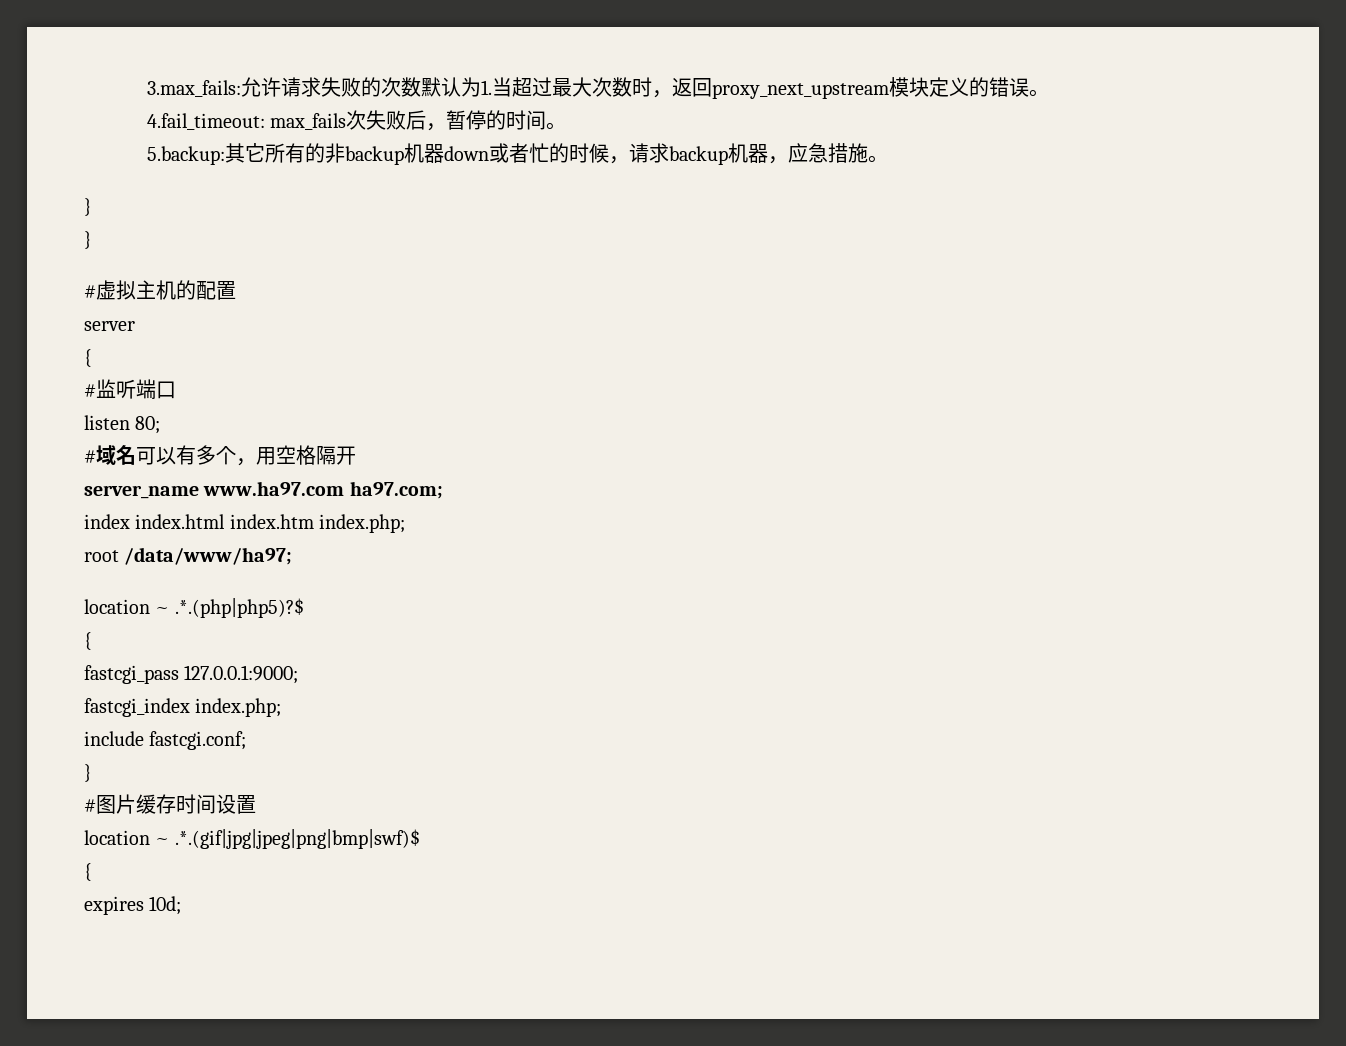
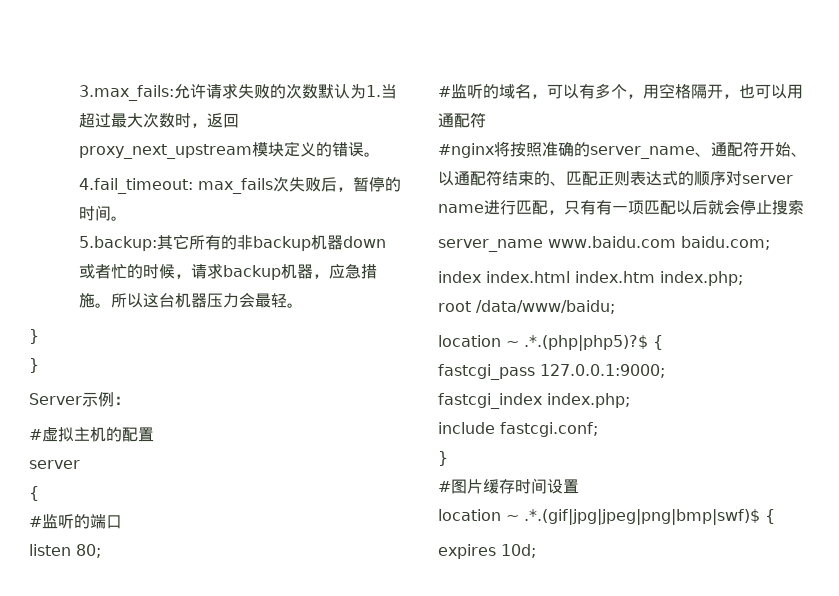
+ 所以这台机器压力会最轻。
+ Server示例：
- #监听端口
+ #监听的端口
- #域名可以有多个，用空格隔开
- server_name www.ha97.com ha97.com;
+ #监听的域名，可以有多个，用空格隔开，也可以用通配符
+ #nginx将按照准确的server_name、通配符开始、以通配符结束的、匹配正则表达式的顺序对server name进行匹配，只有有一项匹配以后就会停止搜索
+ server_name www.baidu.com baidu.com;
- root /data/www/ha97;
+ root /data/www/baidu;
- location ~ .*.(php|php5)?$
- {
+ location ~ .*.(php|php5)?$ {
- location ~ .*.(gif|jpg|jpeg|png|bmp|swf)$
- {
+ location ~ .*.(gif|jpg|jpeg|png|bmp|swf)$ {

